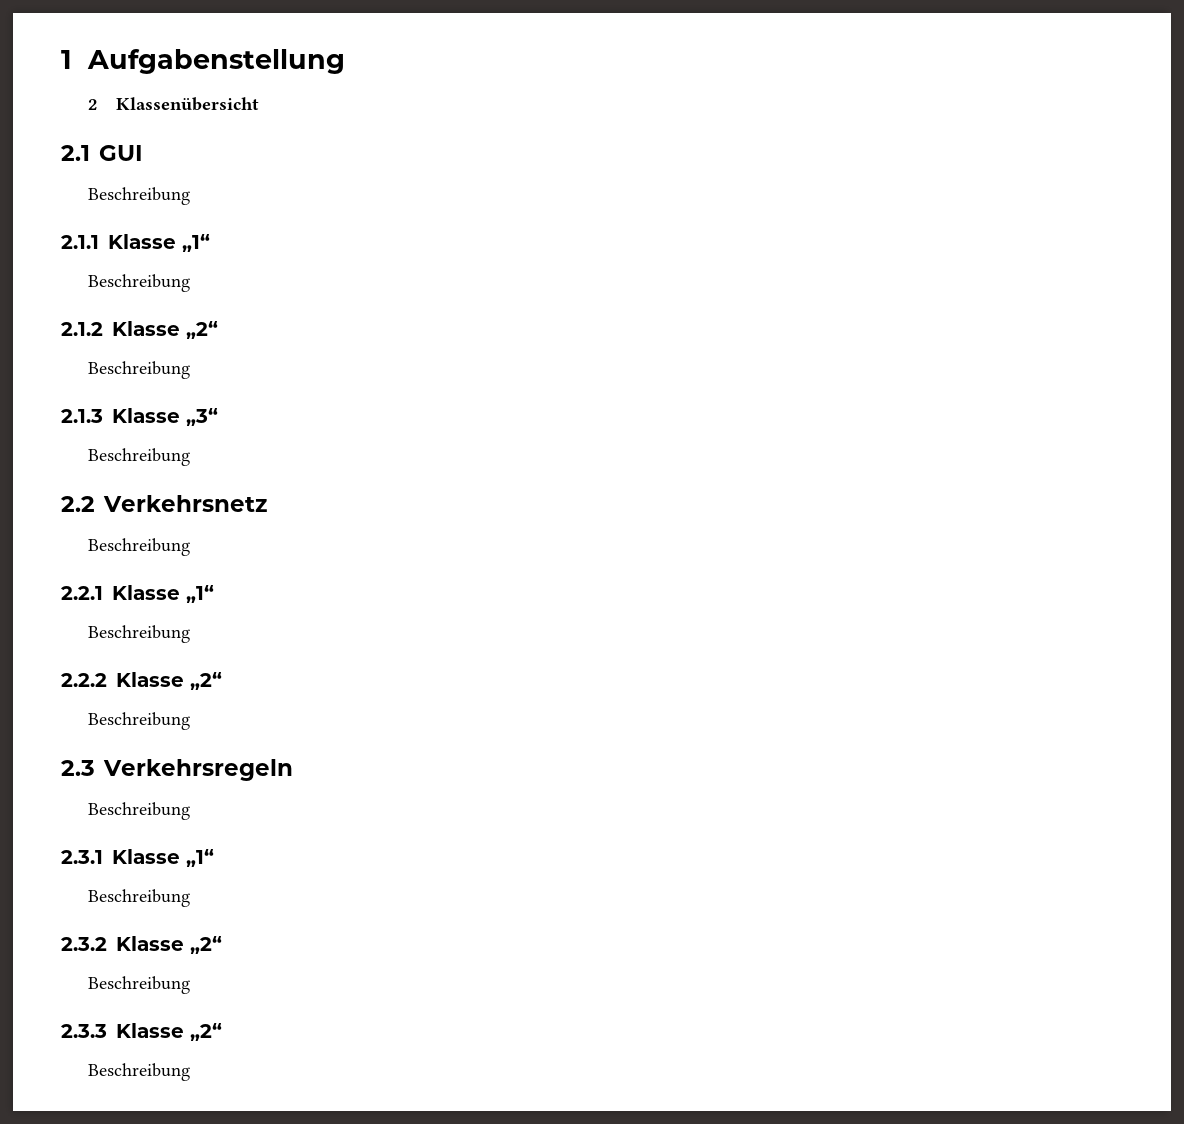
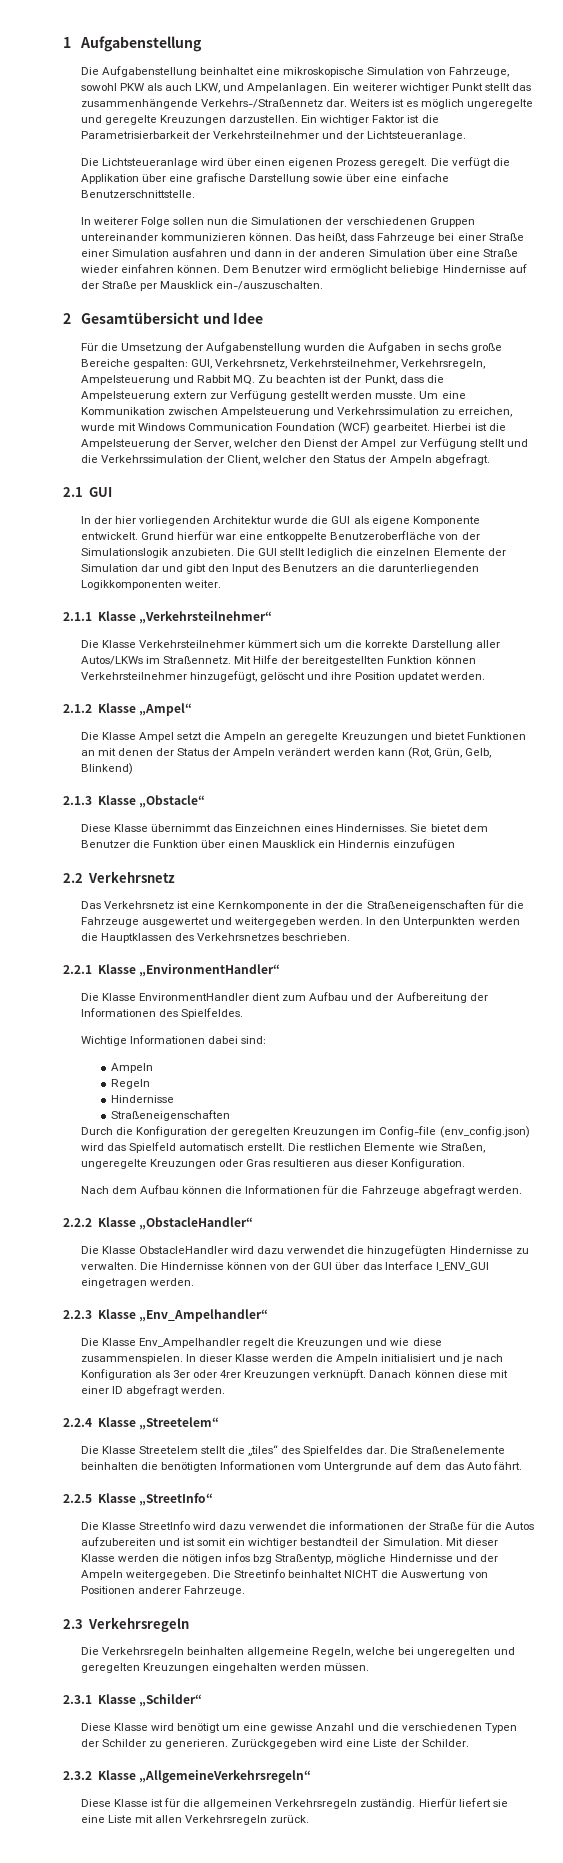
- 2 Klassenübersicht
+ Die Aufgabenstellung beinhaltet eine mikroskopische Simulation von Fahrzeuge, sowohl PKW als auch LKW, und Ampelanlagen. Ein weiterer wichtiger Punkt stellt das zusammenhängende Verkehrs-/Straßennetz dar. Weiters ist es möglich ungeregelte und geregelte Kreuzungen darzustellen. Ein wichtiger Faktor ist die Parametrisierbarkeit der Verkehrsteilnehmer und der Lichtsteueranlage.
+ Die Lichtsteueranlage wird über einen eigenen Prozess geregelt. Die verfügt die Applikation über eine grafische Darstellung sowie über eine einfache Benutzerschnittstelle.
+ In weiterer Folge sollen nun die Simulationen der verschiedenen Gruppen untereinander kommunizieren können. Das heißt, dass Fahrzeuge bei einer Straße einer Simulation ausfahren und dann in der anderen Simulation über eine Straße wieder einfahren können. Dem Benutzer wird ermöglicht beliebige Hindernisse auf der Straße per Mausklick ein-/auszuschalten.
+ 2 Gesamtübersicht und Idee
+ Für die Umsetzung der Aufgabenstellung wurden die Aufgaben in sechs große Bereiche gespalten: GUI, Verkehrsnetz, Verkehrsteilnehmer, Verkehrsregeln, Ampelsteuerung und Rabbit MQ. Zu beachten ist der Punkt, dass die Ampelsteuerung extern zur Verfügung gestellt werden musste. Um eine Kommunikation zwischen Ampelsteuerung und Verkehrssimulation zu erreichen, wurde mit Windows Communication Foundation (WCF) gearbeitet. Hierbei ist die Ampelsteuerung der Server, welcher den Dienst der Ampel zur Verfügung stellt und die Verkehrssimulation der Client, welcher den Status der Ampeln abgefragt.
  2.1 GUI
- Beschreibung
- 2.1.1 Klasse „1“
- Beschreibung
- 2.1.2 Klasse „2“
- Beschreibung
- 2.1.3 Klasse „3“
- Beschreibung
+ In der hier vorliegenden Architektur wurde die GUI als eigene Komponente entwickelt. Grund hierfür war eine entkoppelte Benutzeroberfläche von der Simulationslogik anzubieten. Die GUI stellt lediglich die einzelnen Elemente der Simulation dar und gibt den Input des Benutzers an die darunterliegenden Logikkomponenten weiter.
+ 2.1.1 Klasse „Verkehrsteilnehmer“
+ Die Klasse Verkehrsteilnehmer kümmert sich um die korrekte Darstellung aller Autos/LKWs im Straßennetz. Mit Hilfe der bereitgestellten Funktion können Verkehrsteilnehmer hinzugefügt, gelöscht und ihre Position updatet werden.
+ 2.1.2 Klasse „Ampel“
+ Die Klasse Ampel setzt die Ampeln an geregelte Kreuzungen und bietet Funktionen an mit denen der Status der Ampeln verändert werden kann (Rot, Grün, Gelb, Blinkend)
+ 2.1.3 Klasse „Obstacle“
+ Diese Klasse übernimmt das Einzeichnen eines Hindernisses. Sie bietet dem Benutzer die Funktion über einen Mausklick ein Hindernis einzufügen
  2.2 Verkehrsnetz
- Beschreibung
- 2.2.1 Klasse „1“
- Beschreibung
- 2.2.2 Klasse „2“
- Beschreibung
+ Das Verkehrsnetz ist eine Kernkomponente in der die Straßeneigenschaften für die Fahrzeuge ausgewertet und weitergegeben werden. In den Unterpunkten werden die Hauptklassen des Verkehrsnetzes beschrieben.
+ 2.2.1 Klasse „EnvironmentHandler“
+ Die Klasse EnvironmentHandler dient zum Aufbau und der Aufbereitung der Informationen des Spielfeldes.
+ Wichtige Informationen dabei sind:
+ Ampeln
+ Regeln
+ Hindernisse
+ Straßeneigenschaften
+ Durch die Konfiguration der geregelten Kreuzungen im Config-file (env_config.json) wird das Spielfeld automatisch erstellt. Die restlichen Elemente wie Straßen, ungeregelte Kreuzungen oder Gras resultieren aus dieser Konfiguration.
+ Nach dem Aufbau können die Informationen für die Fahrzeuge abgefragt werden.
+ 2.2.2 Klasse „ObstacleHandler“
+ Die Klasse ObstacleHandler wird dazu verwendet die hinzugefügten Hindernisse zu verwalten. Die Hindernisse können von der GUI über das Interface I_ENV_GUI eingetragen werden.
+ 2.2.3 Klasse „Env_Ampelhandler“
+ Die Klasse Env_Ampelhandler regelt die Kreuzungen und wie diese zusammenspielen. In dieser Klasse werden die Ampeln initialisiert und je nach Konfiguration als 3er oder 4rer Kreuzungen verknüpft. Danach können diese mit einer ID abgefragt werden.
+ 2.2.4 Klasse „Streetelem“
+ Die Klasse Streetelem stellt die „tiles“ des Spielfeldes dar. Die Straßenelemente beinhalten die benötigten Informationen vom Untergrunde auf dem das Auto fährt.
+ 2.2.5 Klasse „StreetInfo“
+ Die Klasse StreetInfo wird dazu verwendet die informationen der Straße für die Autos aufzubereiten und ist somit ein wichtiger bestandteil der Simulation. Mit dieser Klasse werden die nötigen infos bzg Straßentyp, mögliche Hindernisse und der Ampeln weitergegeben. Die Streetinfo beinhaltet NICHT die Auswertung von Positionen anderer Fahrzeuge.
  2.3 Verkehrsregeln
- Beschreibung
- 2.3.1 Klasse „1“
- Beschreibung
- 2.3.2 Klasse „2“
- Beschreibung
- 2.3.3 Klasse „2“
- Beschreibung
+ Die Verkehrsregeln beinhalten allgemeine Regeln, welche bei ungeregelten und geregelten Kreuzungen eingehalten werden müssen.
+ 2.3.1 Klasse „Schilder“
+ Diese Klasse wird benötigt um eine gewisse Anzahl und die verschiedenen Typen der Schilder zu generieren. Zurückgegeben wird eine Liste der Schilder.
+ 2.3.2 Klasse „AllgemeineVerkehrsregeln“
+ Diese Klasse ist für die allgemeinen Verkehrsregeln zuständig. Hierfür liefert sie eine Liste mit allen Verkehrsregeln zurück.

